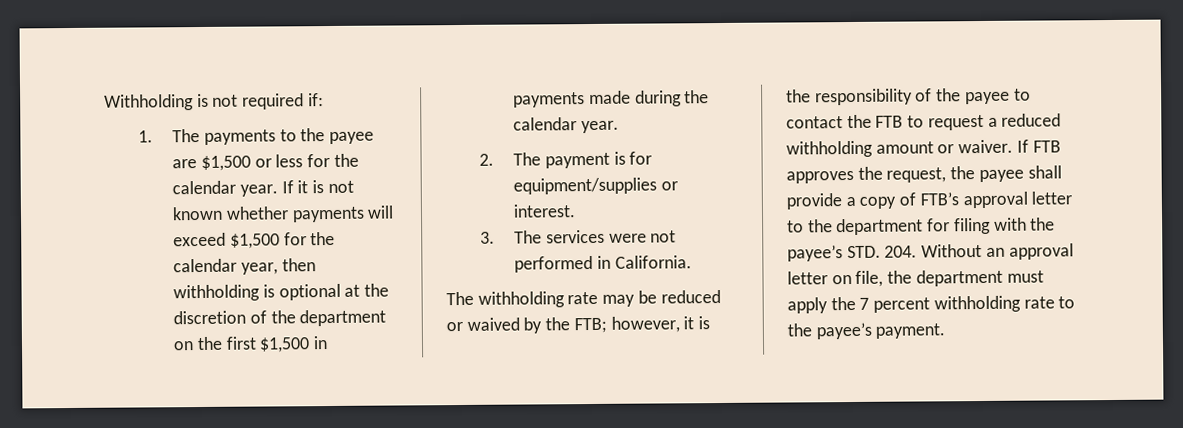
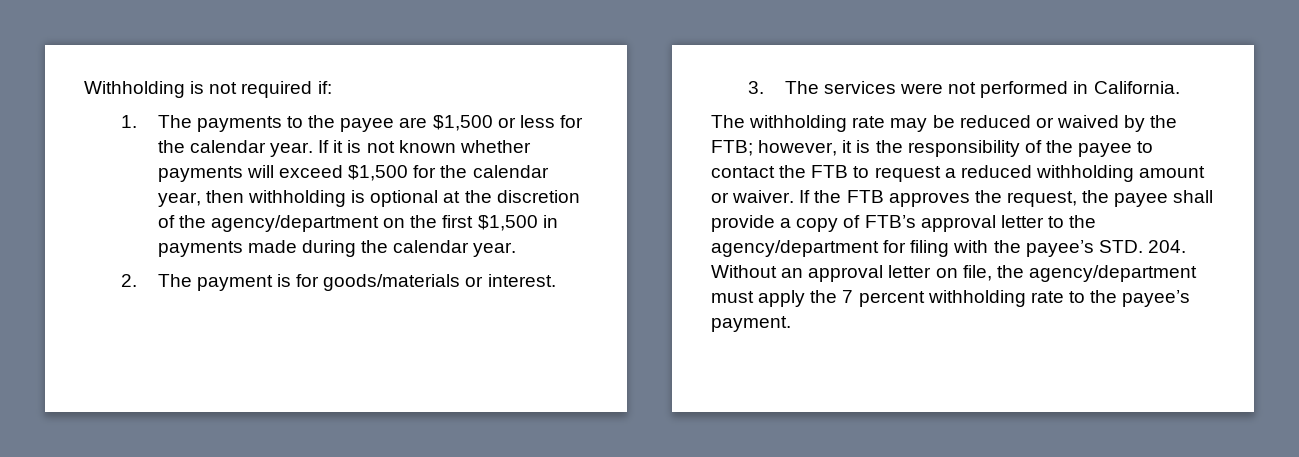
- If it is not known whether payments will exceed $1,500 for the calendar year, then withholding is optional at the discretion of the department on the first $1,500 in payments made during the calendar year.
+ If it is not known whether payments will exceed $1,500 for the calendar year, then withholding is optional at the discretion of the agency/department on the first $1,500 in payments made during the calendar year.
- 2. The payment is for equipment/supplies or interest.
+ 2. The payment is for goods/materials or interest.
- If FTB approves the request, the payee shall provide a copy of FTB’s approval letter to the department for filing with the payee’s STD. 204. Without an approval letter on file, the department must apply the 7 percent withholding rate to the payee’s payment.
+ If the FTB approves the request, the payee shall provide a copy of FTB’s approval letter to the agency/department for filing with the payee’s STD. 204. Without an approval letter on file, the agency/department must apply the 7 percent withholding rate to the payee’s payment.

